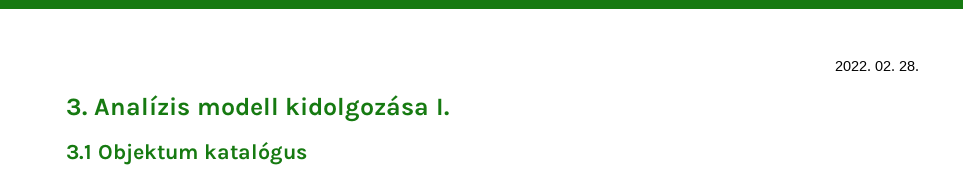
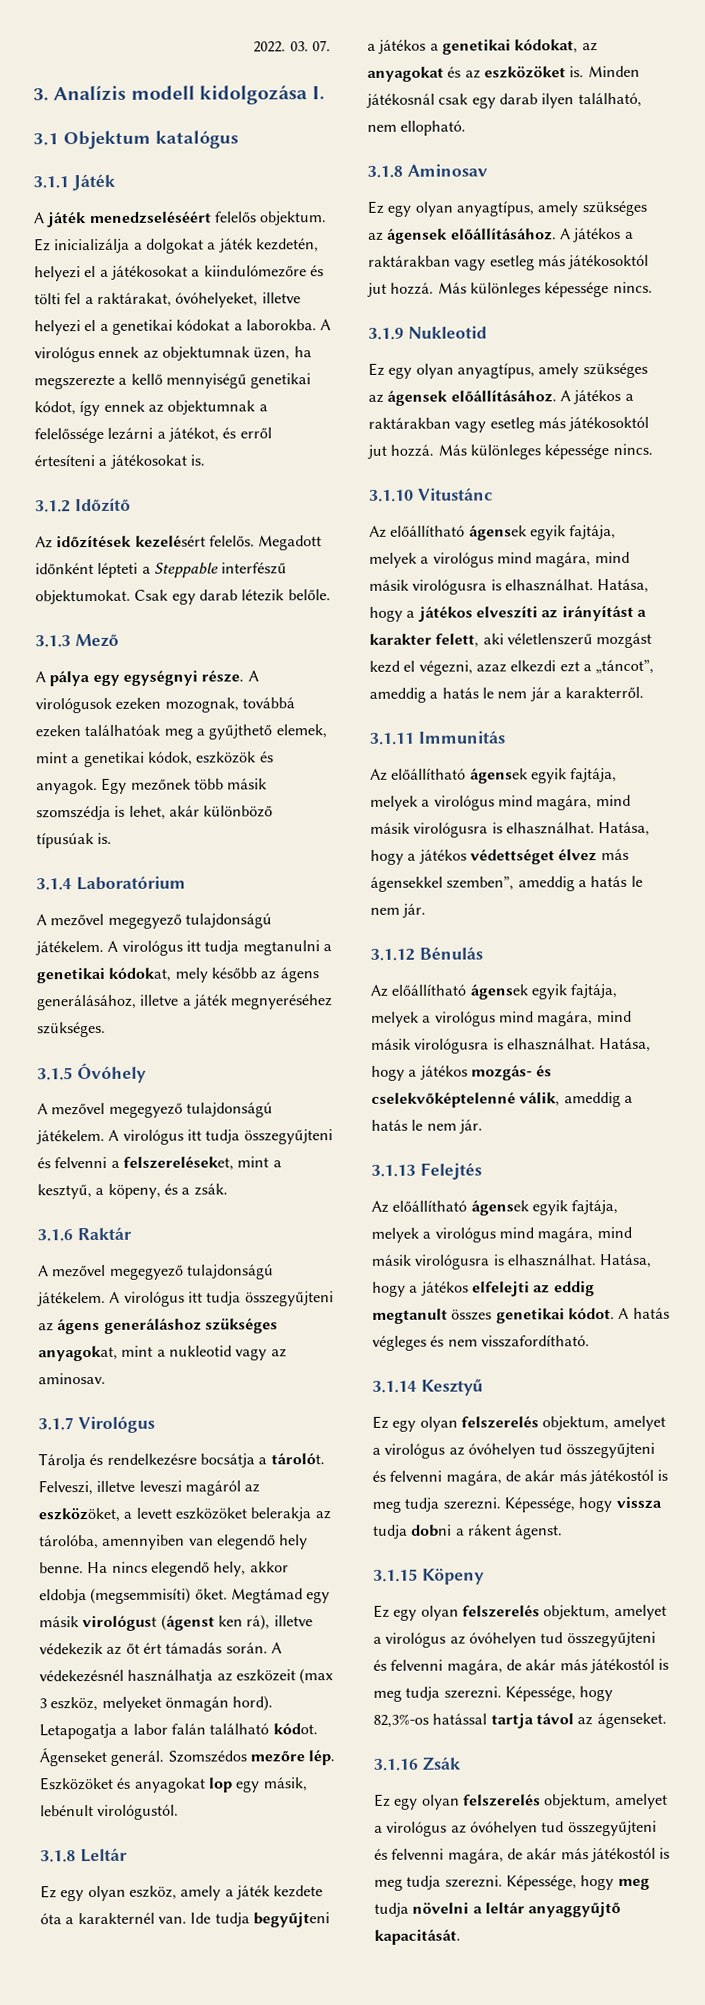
- 02. 28.
+ 03. 07.
+ 3.1.1 Játék
+ A játék menedzseléséért felelős objektum. Ez inicializálja a dolgokat a játék kezdetén, helyezi el a játékosokat a kiindulómezőre és tölti fel a raktárakat, óvóhelyeket, illetve helyezi el a genetikai kódokat a laborokba. A virológus ennek az objektumnak üzen, ha megszerezte a kellő mennyiségű genetikai kódot, így ennek az objektumnak a felelőssége lezárni a játékot, és erről értesíteni a játékosokat is.
+ 3.1.2 Időzítő
+ Az időzítések kezelésért felelős. Megadott időnként lépteti a Steppable interfészű objektumokat. Csak egy darab létezik belőle.
+ 3.1.3 Mező
+ A pálya egy egységnyi része. A virológusok ezeken mozognak, továbbá ezeken találhatóak meg a gyűjthető elemek, mint a genetikai kódok, eszközök és anyagok. Egy mezőnek több másik szomszédja is lehet, akár különböző típusúak is.
+ 3.1.4 Laboratórium
+ A mezővel megegyező tulajdonságú játékelem. A virológus itt tudja megtanulni a genetikai kódokat, mely később az ágens generálásához, illetve a játék megnyeréséhez szükséges.
+ 3.1.5 Óvóhely
+ A mezővel megegyező tulajdonságú játékelem. A virológus itt tudja összegyűjteni és felvenni a felszereléseket, mint a kesztyű, a köpeny, és a zsák.
+ 3.1.6 Raktár
+ A mezővel megegyező tulajdonságú játékelem. A virológus itt tudja összegyűjteni az ágens generáláshoz szükséges anyagokat, mint a nukleotid vagy az aminosav.
+ 3.1.7 Virológus
+ Tárolja és rendelkezésre bocsátja a tárolót. Felveszi, illetve leveszi magáról az eszközöket, a levett eszközöket belerakja az tárolóba, amennyiben van elegendő hely benne. Ha nincs elegendő hely, akkor eldobja (megsemmisíti) őket. Megtámad egy másik virológust (ágenst ken rá), illetve védekezik az őt ért támadás során. A védekezésnél használhatja az eszközeit (max 3 eszköz, melyeket önmagán hord). Letapogatja a labor falán található kódot. Ágenseket generál. Szomszédos mezőre lép. Eszközöket és anyagokat lop egy másik, lebénult virológustól.
+ 3.1.8 Leltár
+ Ez egy olyan eszköz, amely a játék kezdete óta a karakternél van. Ide tudja begyűjteni a játékos a genetikai kódokat, az anyagokat és az eszközöket is. Minden játékosnál csak egy darab ilyen található, nem ellopható.
+ 3.1.8 Aminosav
+ Ez egy olyan anyagtípus, amely szükséges az ágensek előállításához. A játékos a raktárakban vagy esetleg más játékosoktól jut hozzá. Más különleges képessége nincs.
+ 3.1.9 Nukleotid
+ Ez egy olyan anyagtípus, amely szükséges az ágensek előállításához. A játékos a raktárakban vagy esetleg más játékosoktól jut hozzá. Más különleges képessége nincs.
+ 3.1.10 Vitustánc
+ Az előállítható ágensek egyik fajtája, melyek a virológus mind magára, mind másik virológusra is elhasználhat. Hatása, hogy a játékos elveszíti az irányítást a karakter felett, aki véletlenszerű mozgást kezd el végezni, azaz elkezdi ezt a „táncot”, ameddig a hatás le nem jár a karakterről.
+ 3.1.11 Immunitás
+ Az előállítható ágensek egyik fajtája, melyek a virológus mind magára, mind másik virológusra is elhasználhat. Hatása, hogy a játékos védettséget élvez más ágensekkel szemben”, ameddig a hatás le nem jár.
+ 3.1.12 Bénulás
+ Az előállítható ágensek egyik fajtája, melyek a virológus mind magára, mind másik virológusra is elhasználhat. Hatása, hogy a játékos mozgás- és cselekvőképtelenné válik, ameddig a hatás le nem jár.
+ 3.1.13 Felejtés
+ Az előállítható ágensek egyik fajtája, melyek a virológus mind magára, mind másik virológusra is elhasználhat. Hatása, hogy a játékos elfelejti az eddig megtanult összes genetikai kódot. A hatás végleges és nem visszafordítható.
+ 3.1.14 Kesztyű
+ Ez egy olyan felszerelés objektum, amelyet a virológus az óvóhelyen tud összegyűjteni és felvenni magára, de akár más játékostól is meg tudja szerezni. Képessége, hogy vissza tudja dobni a rákent ágenst.
+ 3.1.15 Köpeny
+ Ez egy olyan felszerelés objektum, amelyet a virológus az óvóhelyen tud összegyűjteni és felvenni magára, de akár más játékostól is meg tudja szerezni. Képessége, hogy 82,3%-os hatással tartja távol az ágenseket.
+ 3.1.16 Zsák
+ Ez egy olyan felszerelés objektum, amelyet a virológus az óvóhelyen tud összegyűjteni és felvenni magára, de akár más játékostól is meg tudja szerezni. Képessége, hogy meg tudja növelni a leltár anyaggyűjtő kapacitását.

